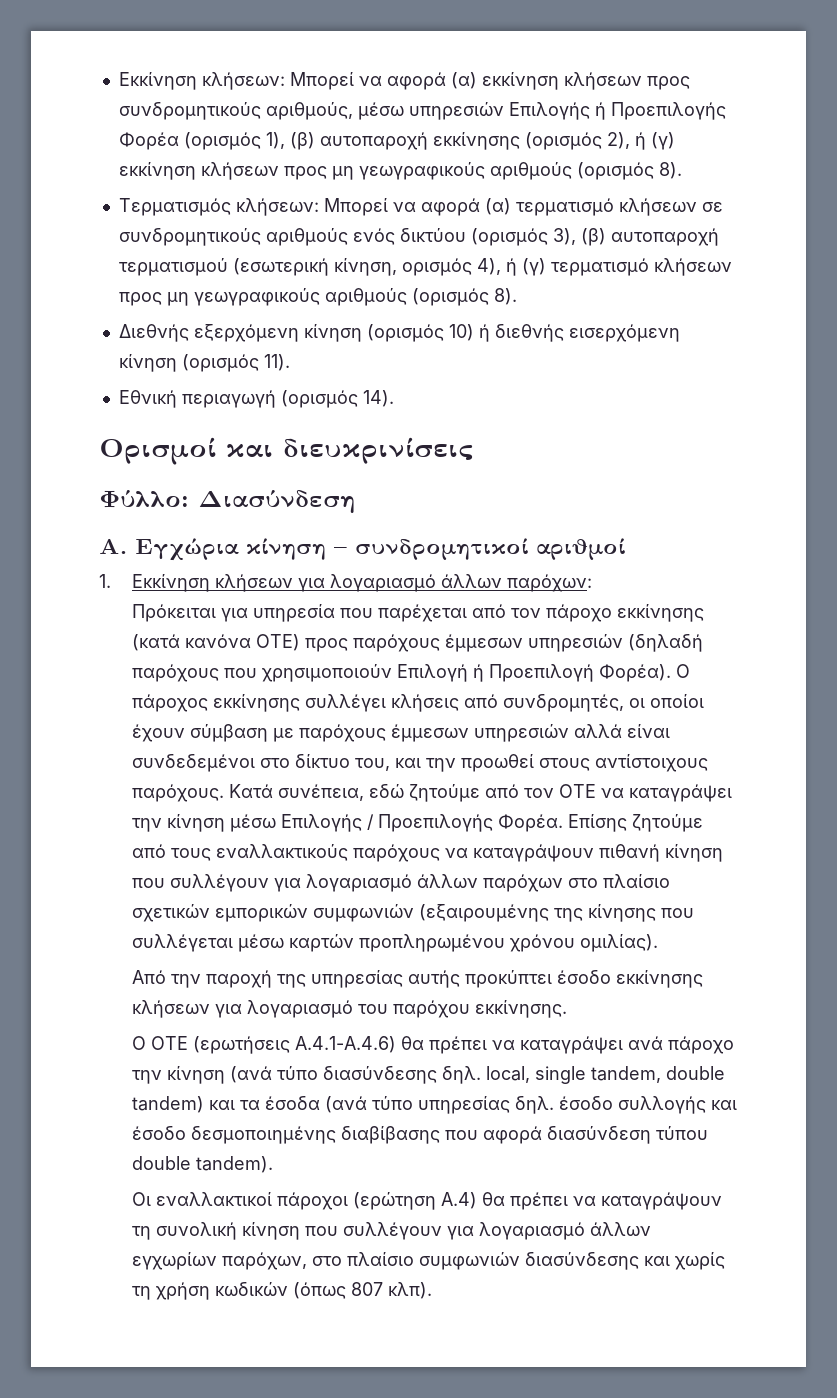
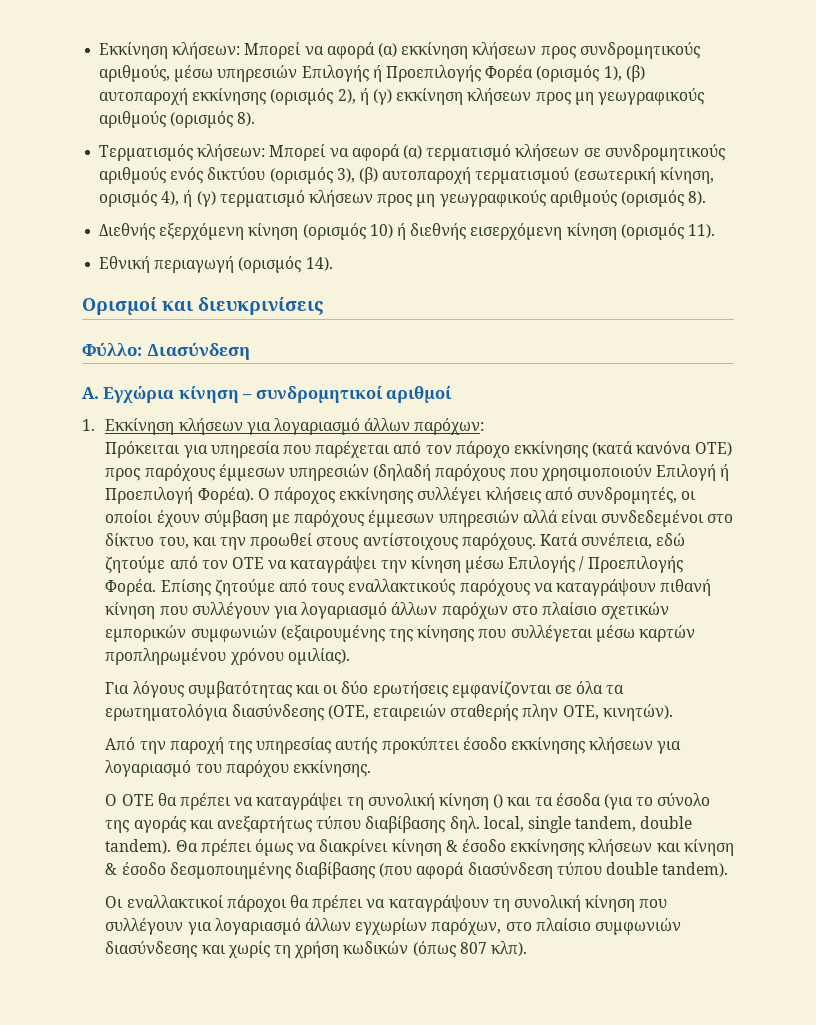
+ Για λόγους συμβατότητας και οι δύο ερωτήσεις εμφανίζονται σε όλα τα ερωτηματολόγια διασύνδεσης (ΟΤΕ, εταιρειών σταθερής πλην ΟΤΕ, κινητών).
- Ο ΟΤΕ (ερωτήσεις Α.4.1-Α.4.6) θα πρέπει να καταγράψει ανά πάροχο την κίνηση (ανά τύπο διασύνδεσης δηλ. local, single tandem, double tandem) και τα έσοδα (ανά τύπο υπηρεσίας δηλ. έσοδο συλλογής και έσοδο δεσμοποιημένης διαβίβασης που αφορά διασύνδεση τύπου double tandem).
+ Ο ΟΤΕ θα πρέπει να καταγράψει τη συνολική κίνηση () και τα έσοδα (για το σύνολο της αγοράς και ανεξαρτήτως τύπου διαβίβασης δηλ. local, single tandem, double tandem). Θα πρέπει όμως να διακρίνει κίνηση & έσοδο εκκίνησης κλήσεων και κίνηση & έσοδο δεσμοποιημένης διαβίβασης (που αφορά διασύνδεση τύπου double tandem).
- Οι εναλλακτικοί πάροχοι (ερώτηση Α.4) θα πρέπει να καταγράψουν τη συνολική κίνηση που συλλέγουν για λογαριασμό άλλων εγχωρίων παρόχων, στο πλαίσιο συμφωνιών διασύνδεσης και χωρίς τη χρήση κωδικών (όπως 807 κλπ).
+ Οι εναλλακτικοί πάροχοι θα πρέπει να καταγράψουν τη συνολική κίνηση που συλλέγουν για λογαριασμό άλλων εγχωρίων παρόχων, στο πλαίσιο συμφωνιών διασύνδεσης και χωρίς τη χρήση κωδικών (όπως 807 κλπ).

